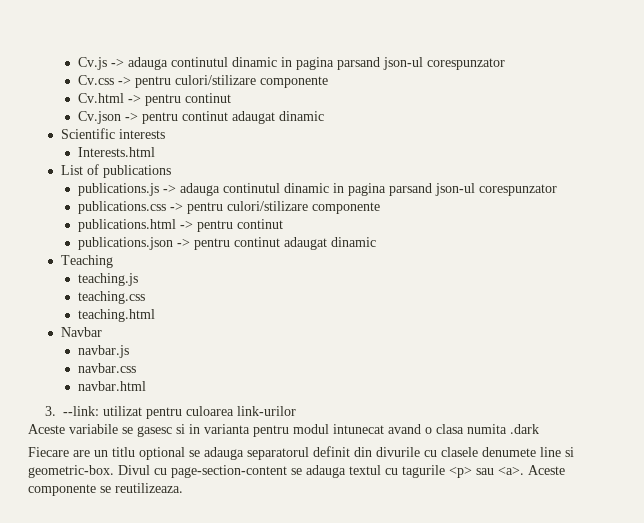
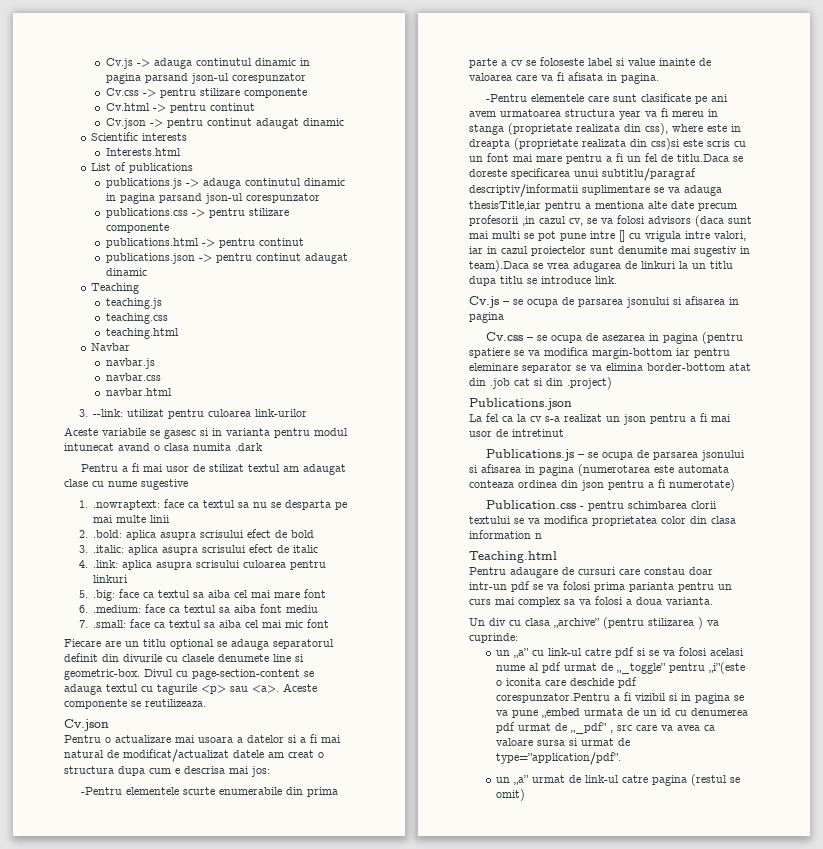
- Cv.css -> pentru culori/stilizare componente
+ Cv.css -> pentru stilizare componente
- publications.css -> pentru culori/stilizare componente
+ publications.css -> pentru stilizare componente
+ Pentru a fi mai usor de stilizat textul am adaugat clase cu nume sugestive
+ 1. .nowraptext: face ca textul sa nu se desparta pe mai multe linii
+ 2. .bold: aplica asupra scrisului efect de bold
+ 3. .italic: aplica asupra scrisului efect de italic
+ 4. .link: aplica asupra scrisului culoarea pentru linkuri
+ 5. .big: face ca textul sa aiba cel mai mare font
+ 6. .medium: face ca textul sa aiba font mediu
+ 7. .small: face ca textul sa aiba cel mai mic font
  Aceste componente se reutilizeaza.
+ Cv.json
+ Pentru o actualizare mai usoara a datelor si a fi mai natural de modificat/actualizat datele am creat o structura dupa cum e descrisa mai jos:
+ -Pentru elementele scurte enumerabile din prima parte a cv se foloseste label si value inainte de valoarea care va fi afisata in pagina.
+ -Pentru elementele care sunt clasificate pe ani avem urmatoarea structura year va fi mereu in stanga (proprietate realizata din css), where este in dreapta (proprietate realizata din css)si este scris cu un font mai mare pentru a fi un fel de titlu.Daca se doreste specificarea unui subtitlu/paragraf descriptiv/informatii suplimentare se va adauga thesisTitle,iar pentru a mentiona alte date precum profesorii ,in cazul cv, se va folosi advisors (daca sunt mai multi se pot pune intre [] cu vrigula intre valori, iar in cazul proiectelor sunt denumite mai sugestiv in team).Daca se vrea adugarea de linkuri la un titlu dupa titlu se introduce link.
+ Cv.js – se ocupa de parsarea jsonului si afisarea in pagina
+ Cv.css – se ocupa de asezarea in pagina (pentru spatiere se va modifica margin-bottom iar pentru eleminare separator se va elimina border-bottom atat din .job cat si din .project)
+ Publications.json
+ La fel ca la cv s-a realizat un json pentru a fi mai usor de intretinut
+ Publications.js – se ocupa de parsarea jsonului si afisarea in pagina (numerotarea este automata conteaza ordinea din json pentru a fi numerotate)
+ Publication.css - pentru schimbarea clorii textului se va modifica proprietatea color din clasa information n
+ Teaching.html
+ Pentru adaugare de cursuri care constau doar intr-un pdf se va folosi prima parianta pentru un curs mai complex sa va folosi a doua varianta.
+ Un div cu clasa „archive” (pentru stilizarea ) va cuprinde:
+ un „a” cu link-ul catre pdf si se va folosi acelasi nume al pdf urmat de „_toggle” pentru „i”(este o iconita care deschide pdf corespunzator.Pentru a fi vizibil si in pagina se va pune „embed urmata de un id cu denumerea pdf urmat de „_pdf” , src care va avea ca valoare sursa si urmat de type=”application/pdf”.
+ un „a” urmat de link-ul catre pagina (restul se omit)

